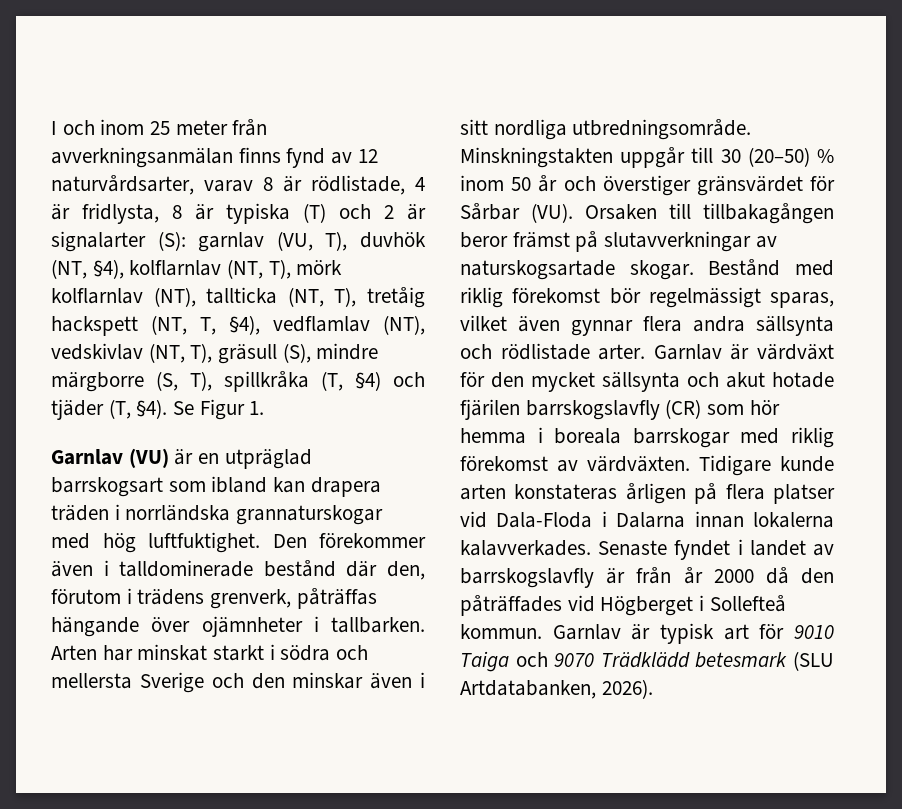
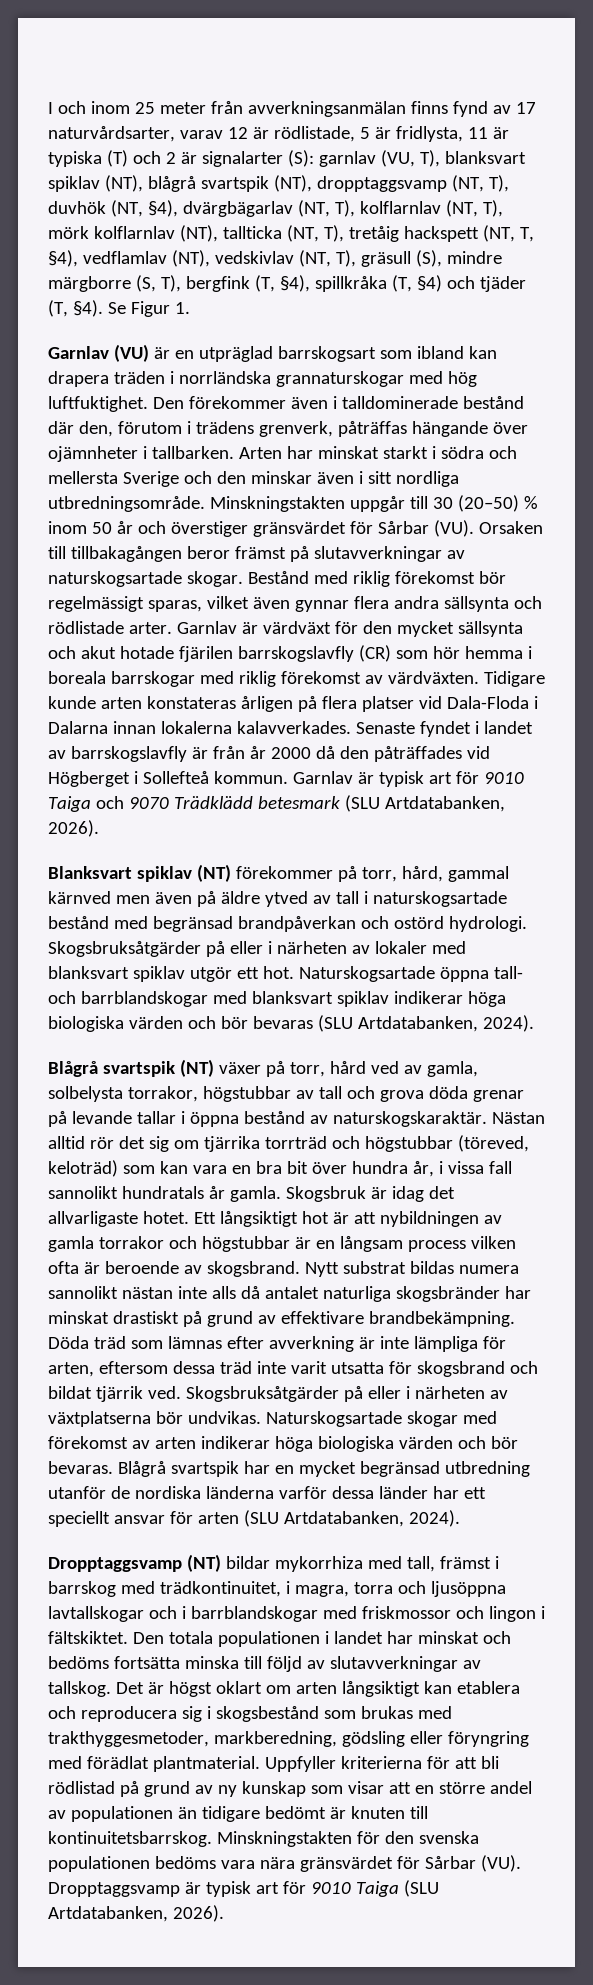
- I och inom 25 meter från avverkningsanmälan finns fynd av 12 naturvårdsarter, varav 8 är rödlistade, 4 är fridlysta, 8 är typiska (T) och 2 är signalarter (S): garnlav (VU, T), duvhök (NT, §4), kolflarnlav (NT, T), mörk kolflarnlav (NT), tallticka (NT, T), tretåig hackspett (NT, T, §4), vedflamlav (NT), vedskivlav (NT, T), gräsull (S), mindre märgborre (S, T), spillkråka (T, §4) och tjäder (T, §4).
+ I och inom 25 meter från avverkningsanmälan finns fynd av 17 naturvårdsarter, varav 12 är rödlistade, 5 är fridlysta, 11 är typiska (T) och 2 är signalarter (S): garnlav (VU, T), blanksvart spiklav (NT), blågrå svartspik (NT), dropptaggsvamp (NT, T), duvhök (NT, §4), dvärgbägarlav (NT, T), kolflarnlav (NT, T), mörk kolflarnlav (NT), tallticka (NT, T), tretåig hackspett (NT, T, §4), vedflamlav (NT), vedskivlav (NT, T), gräsull (S), mindre märgborre (S, T), bergfink (T, §4), spillkråka (T, §4) och tjäder (T, §4).
+ Blanksvart spiklav (NT) förekommer på torr, hård, gammal kärnved men även på äldre ytved av tall i naturskogsartade bestånd med begränsad brandpåverkan och ostörd hydrologi. Skogsbruksåtgärder på eller i närheten av lokaler med blanksvart spiklav utgör ett hot. Naturskogsartade öppna tall- och barrblandskogar med blanksvart spiklav indikerar höga biologiska värden och bör bevaras (SLU Artdatabanken, 2024).
+ Blågrå svartspik (NT) växer på torr, hård ved av gamla, solbelysta torrakor, högstubbar av tall och grova döda grenar på levande tallar i öppna bestånd av naturskogskaraktär. Nästan alltid rör det sig om tjärrika torrträd och högstubbar (töreved, keloträd) som kan vara en bra bit över hundra år, i vissa fall sannolikt hundratals år gamla. Skogsbruk är idag det allvarligaste hotet. Ett långsiktigt hot är att nybildningen av gamla torrakor och högstubbar är en långsam process vilken ofta är beroende av skogsbrand. Nytt substrat bildas numera sannolikt nästan inte alls då antalet naturliga skogsbränder har minskat drastiskt på grund av effektivare brandbekämpning. Döda träd som lämnas efter avverkning är inte lämpliga för arten, eftersom dessa träd inte varit utsatta för skogsbrand och bildat tjärrik ved. Skogsbruksåtgärder på eller i närheten av växtplatserna bör undvikas. Naturskogsartade skogar med förekomst av arten indikerar höga biologiska värden och bör bevaras. Blågrå svartspik har en mycket begränsad utbredning utanför de nordiska länderna varför dessa länder har ett speciellt ansvar för arten (SLU Artdatabanken, 2024).
+ Dropptaggsvamp (NT) bildar mykorrhiza med tall, främst i barrskog med trädkontinuitet, i magra, torra och ljusöppna lavtallskogar och i barrblandskogar med friskmossor och lingon i fältskiktet. Den totala populationen i landet har minskat och bedöms fortsätta minska till följd av slutavverkningar av tallskog. Det är högst oklart om arten långsiktigt kan etablera och reproducera sig i skogsbestånd som brukas med trakthyggesmetoder, markberedning, gödsling eller föryngring med förädlat plantmaterial. Uppfyller kriterierna för att bli rödlistad på grund av ny kunskap som visar att en större andel av populationen än tidigare bedömt är knuten till kontinuitetsbarrskog. Minskningstakten för den svenska populationen bedöms vara nära gränsvärdet för Sårbar (VU). Dropptaggsvamp är typisk art för 9010 Taiga (SLU Artdatabanken, 2026).

